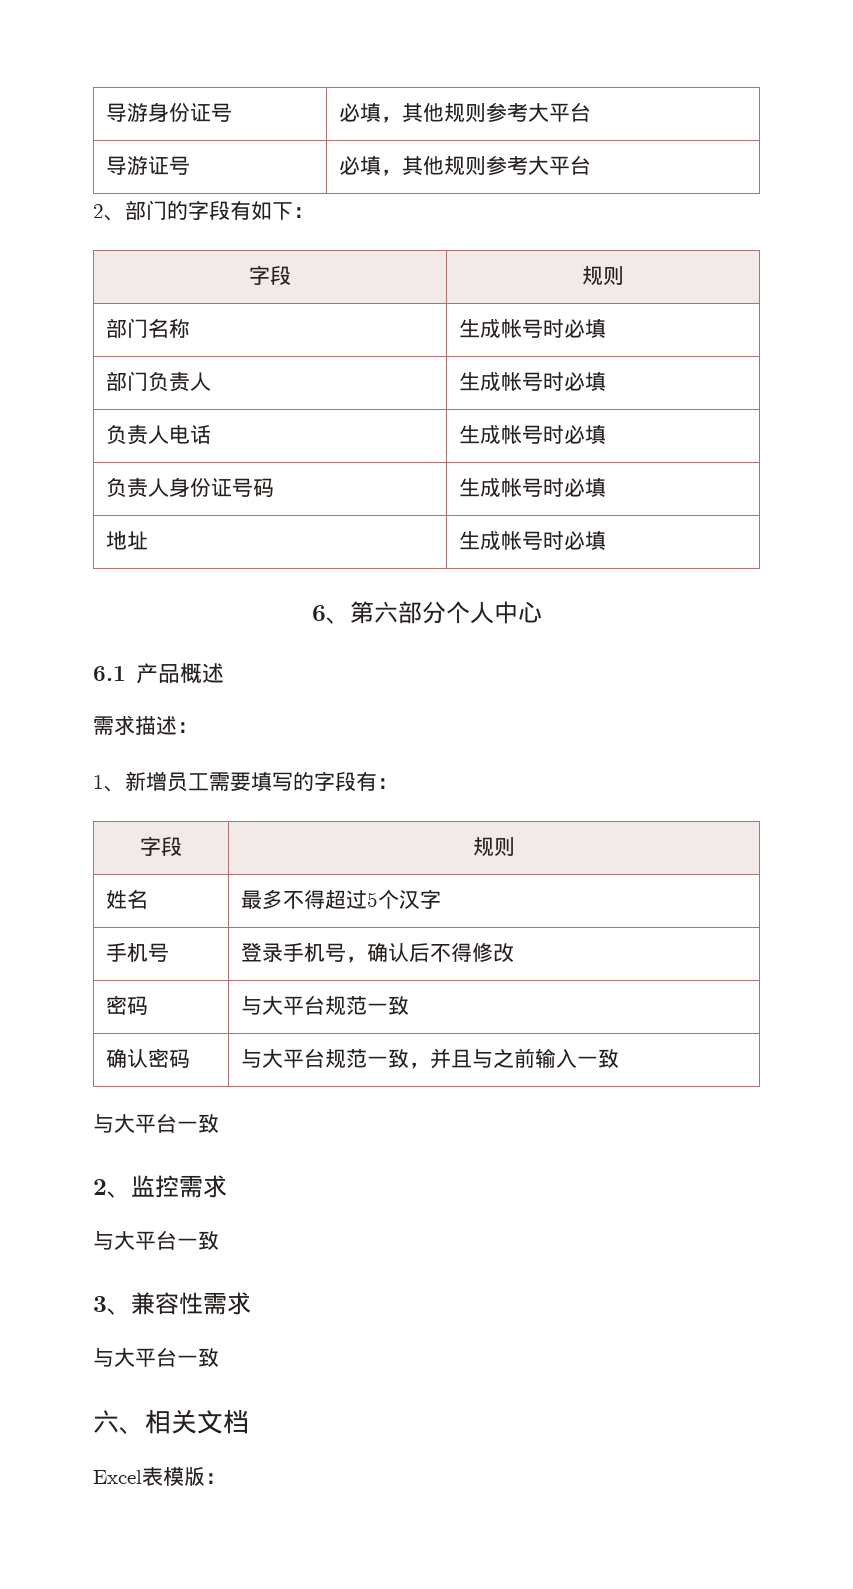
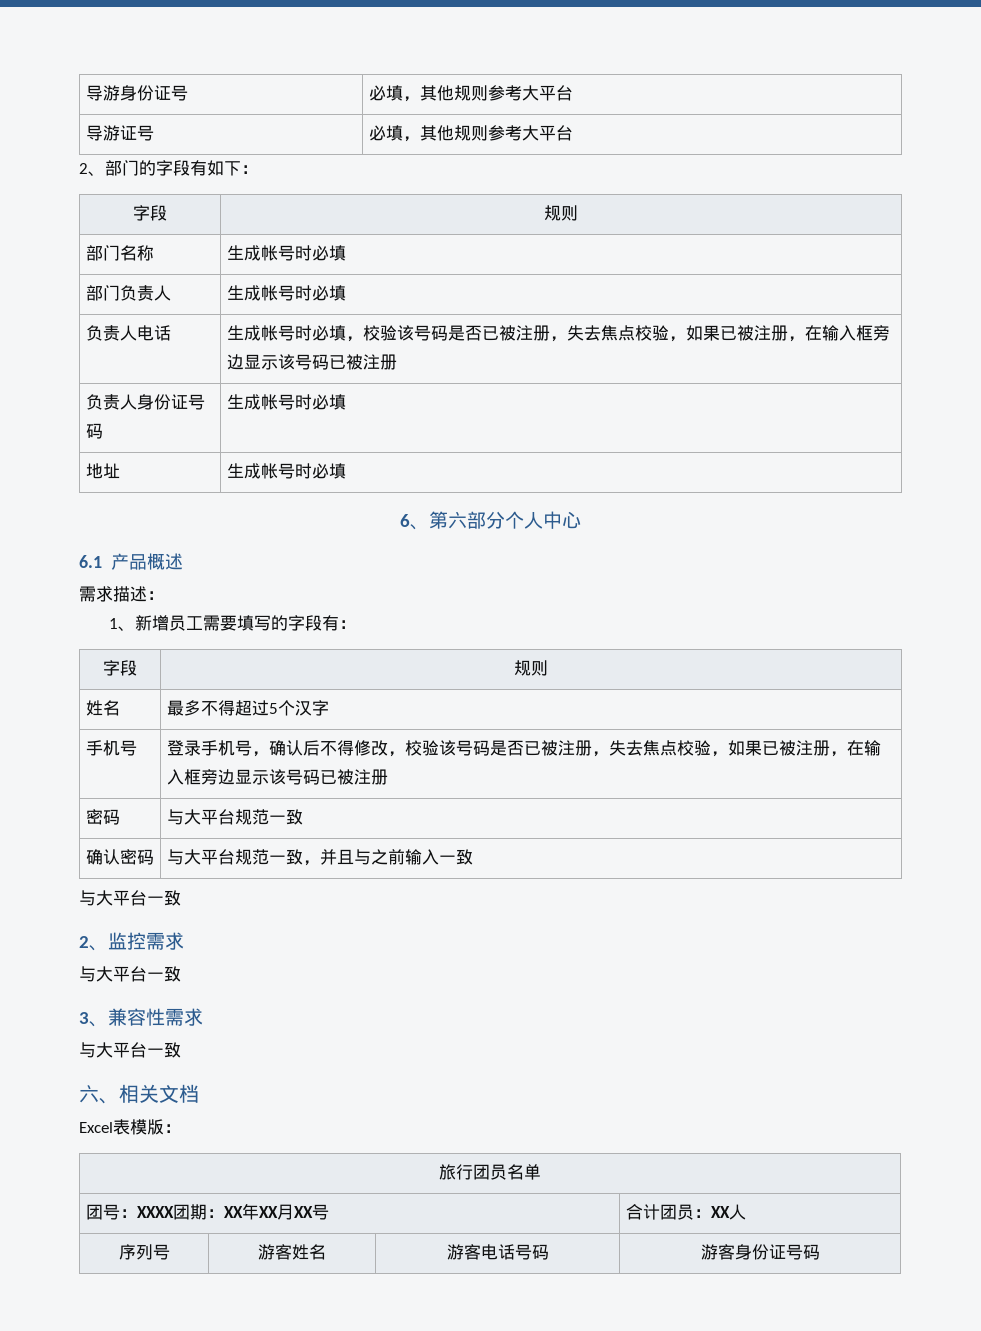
- 负责人电话 | 生成帐号时必填
+ 负责人电话 | 生成帐号时必填，校验该号码是否已被注册，失去焦点校验，如果已被注册，在输入框旁边显示该号码已被注册
- 手机号 | 登录手机号，确认后不得修改
+ 手机号 | 登录手机号，确认后不得修改，校验该号码是否已被注册，失去焦点校验，如果已被注册，在输入框旁边显示该号码已被注册
+ 旅行团员名单
+ 团号：XXXX团期：XX年XX月XX号 | 合计团员：XX人
+ 序列号 | 游客姓名 | 游客电话号码 | 游客身份证号码

